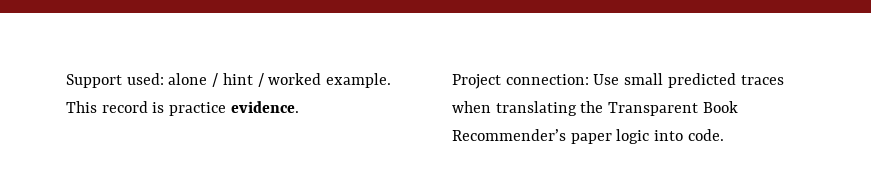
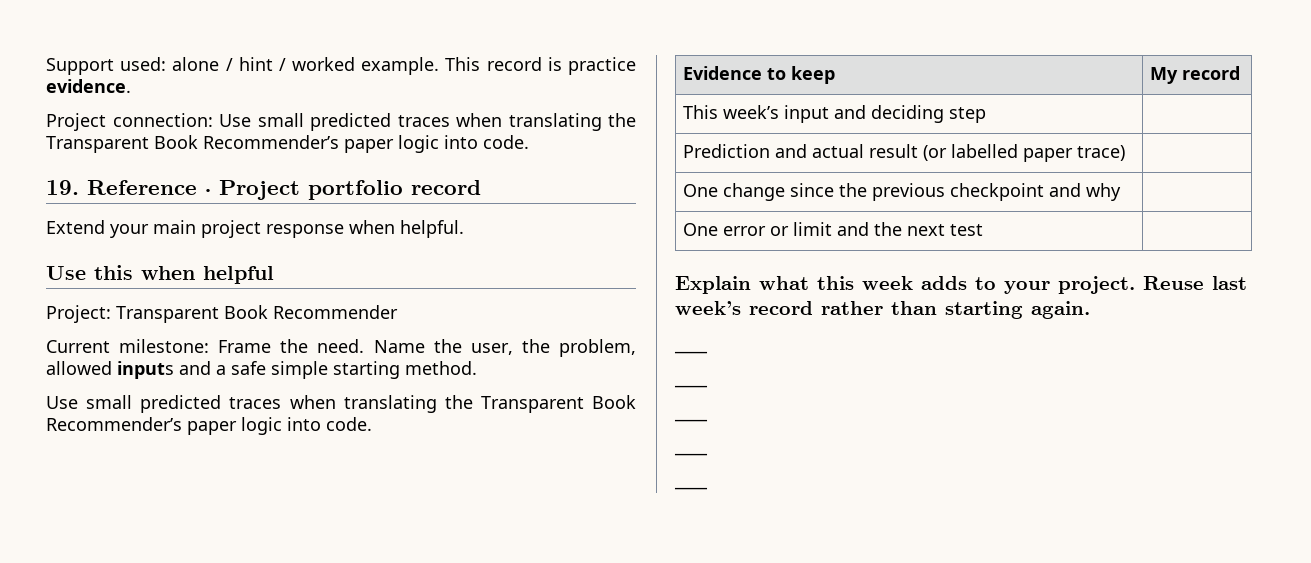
+ 19. Reference · Project portfolio record
+ Extend your main project response when helpful.
+ Use this when helpful
+ Project: Transparent Book Recommender
+ Current milestone: Frame the need. Name the user, the problem, allowed inputs and a safe simple starting method.
+ Use small predicted traces when translating the Transparent Book Recommender’s paper logic into code.
+ Evidence to keep | My record
+ This week’s input and deciding step |
+ Prediction and actual result (or labelled paper trace) |
+ One change since the previous checkpoint and why |
+ One error or limit and the next test |
+ Explain what this week adds to your project. Reuse last week’s record rather than starting again.
+ ____
+ ____
+ ____
+ ____
+ ____

